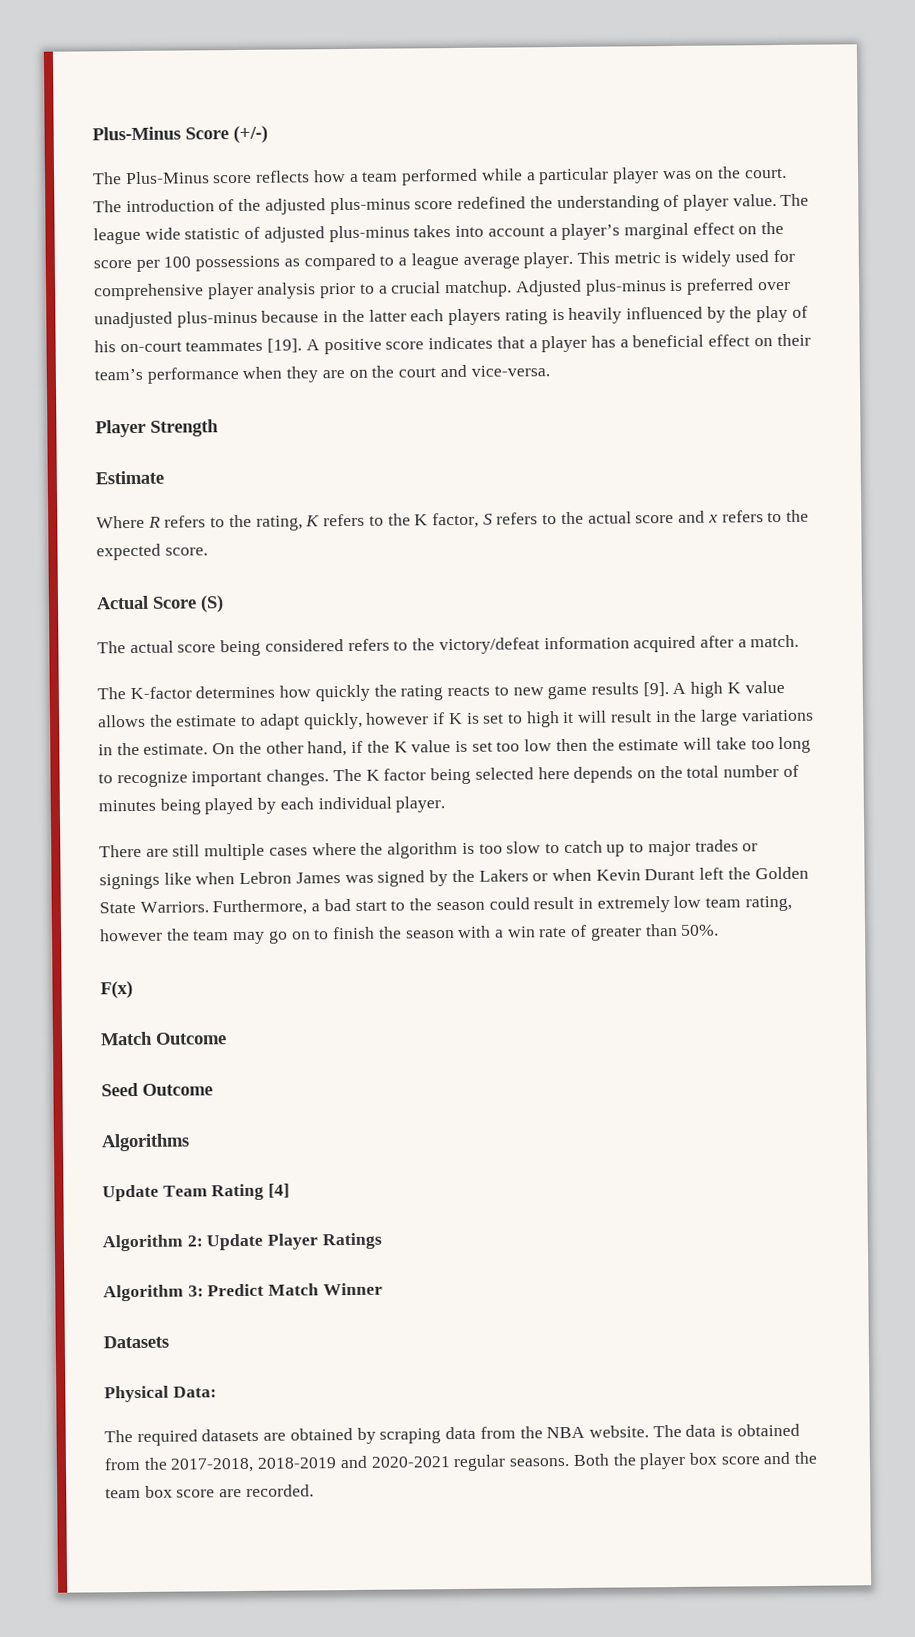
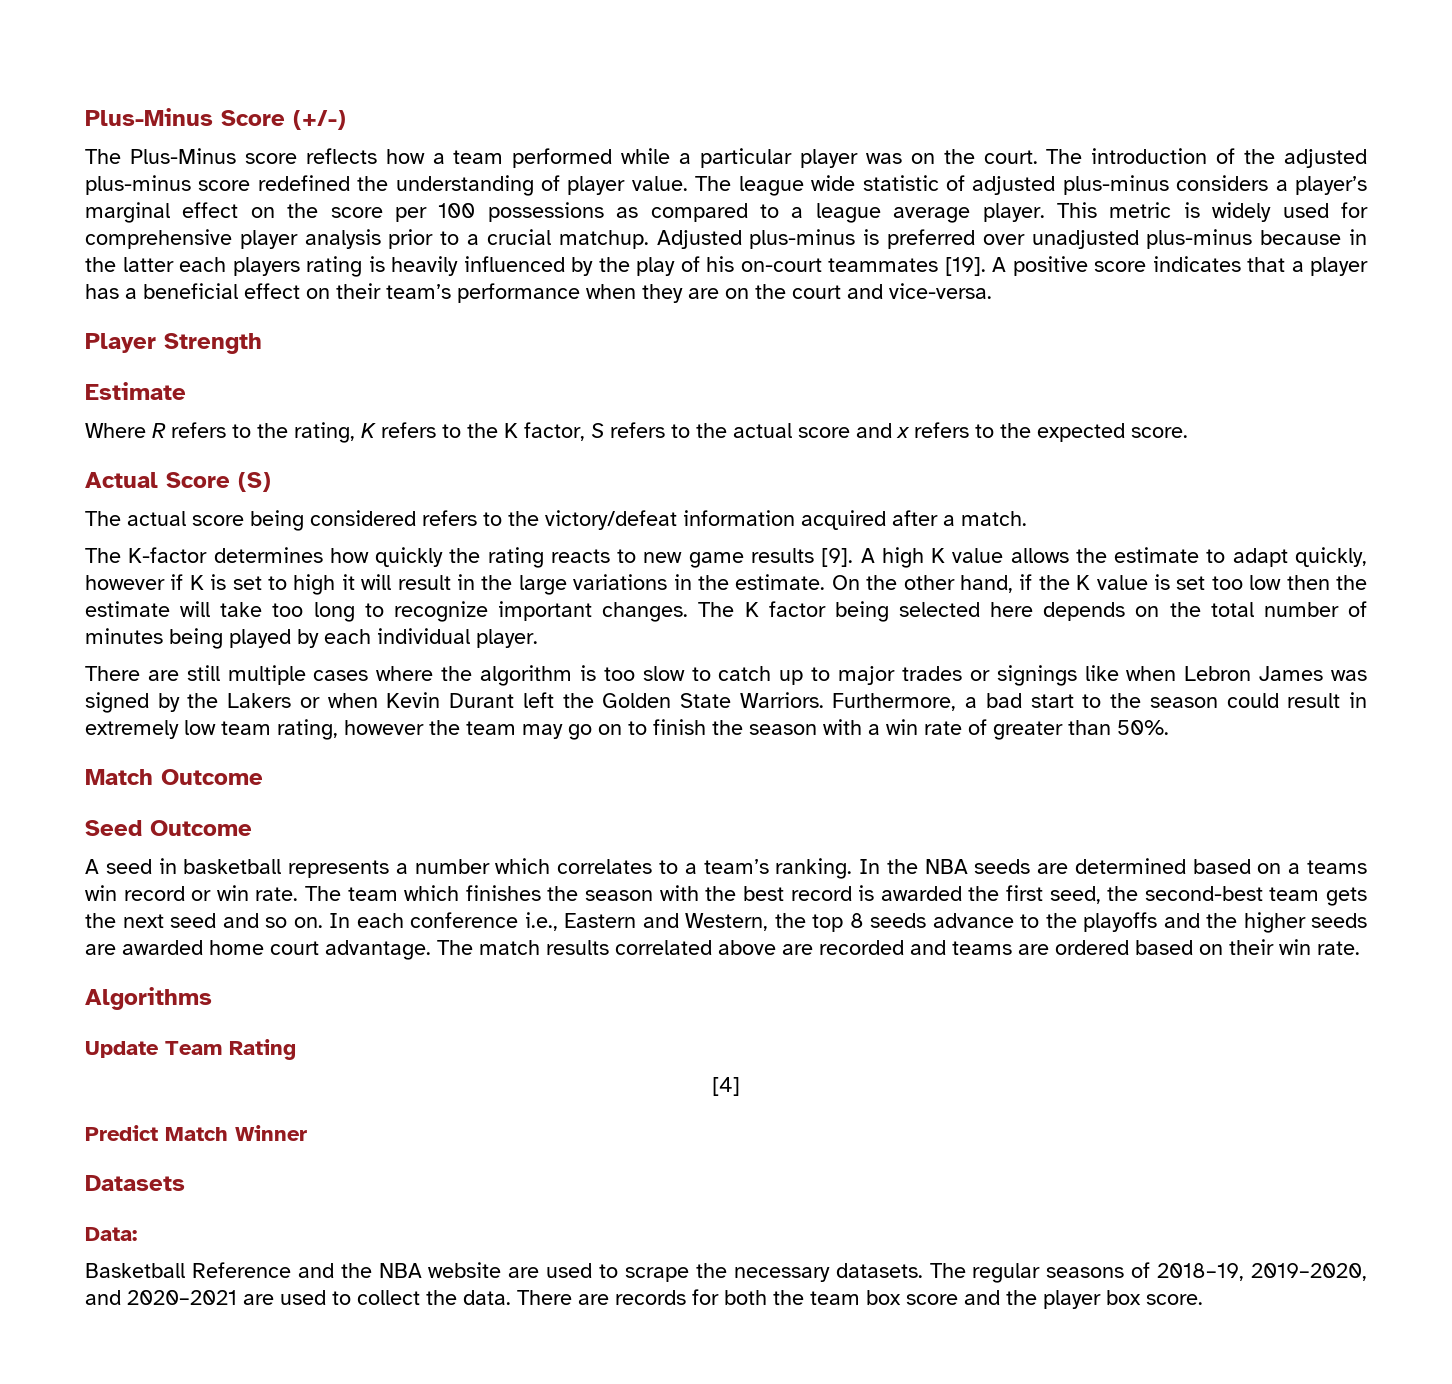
- The league wide statistic of adjusted plus-minus takes into account a player’s marginal effect on the score per 100 possessions as compared to a league average player.
+ The league wide statistic of adjusted plus-minus considers a player’s marginal effect on the score per 100 possessions as compared to a league average player.
- F(x)
+ A seed in basketball represents a number which correlates to a team’s ranking. In the NBA seeds are determined based on a teams win record or win rate. The team which finishes the season with the best record is awarded the first seed, the second-best team gets the next seed and so on. In each conference i.e., Eastern and Western, the top 8 seeds advance to the playoffs and the higher seeds are awarded home court advantage. The match results correlated above are recorded and teams are ordered based on their win rate.
- Update Team Rating [4]
+ Update Team Rating
+ [4]
- Algorithm 2: Update Player Ratings
- Algorithm 3: Predict Match Winner
+ Predict Match Winner
- Physical Data:
+ Data:
- The required datasets are obtained by scraping data from the NBA website. The data is obtained from the 2017-2018, 2018-2019 and 2020-2021 regular seasons. Both the player box score and the team box score are recorded.
+ Basketball Reference and the NBA website are used to scrape the necessary datasets. The regular seasons of 2018–19, 2019–2020, and 2020–2021 are used to collect the data. There are records for both the team box score and the player box score.

